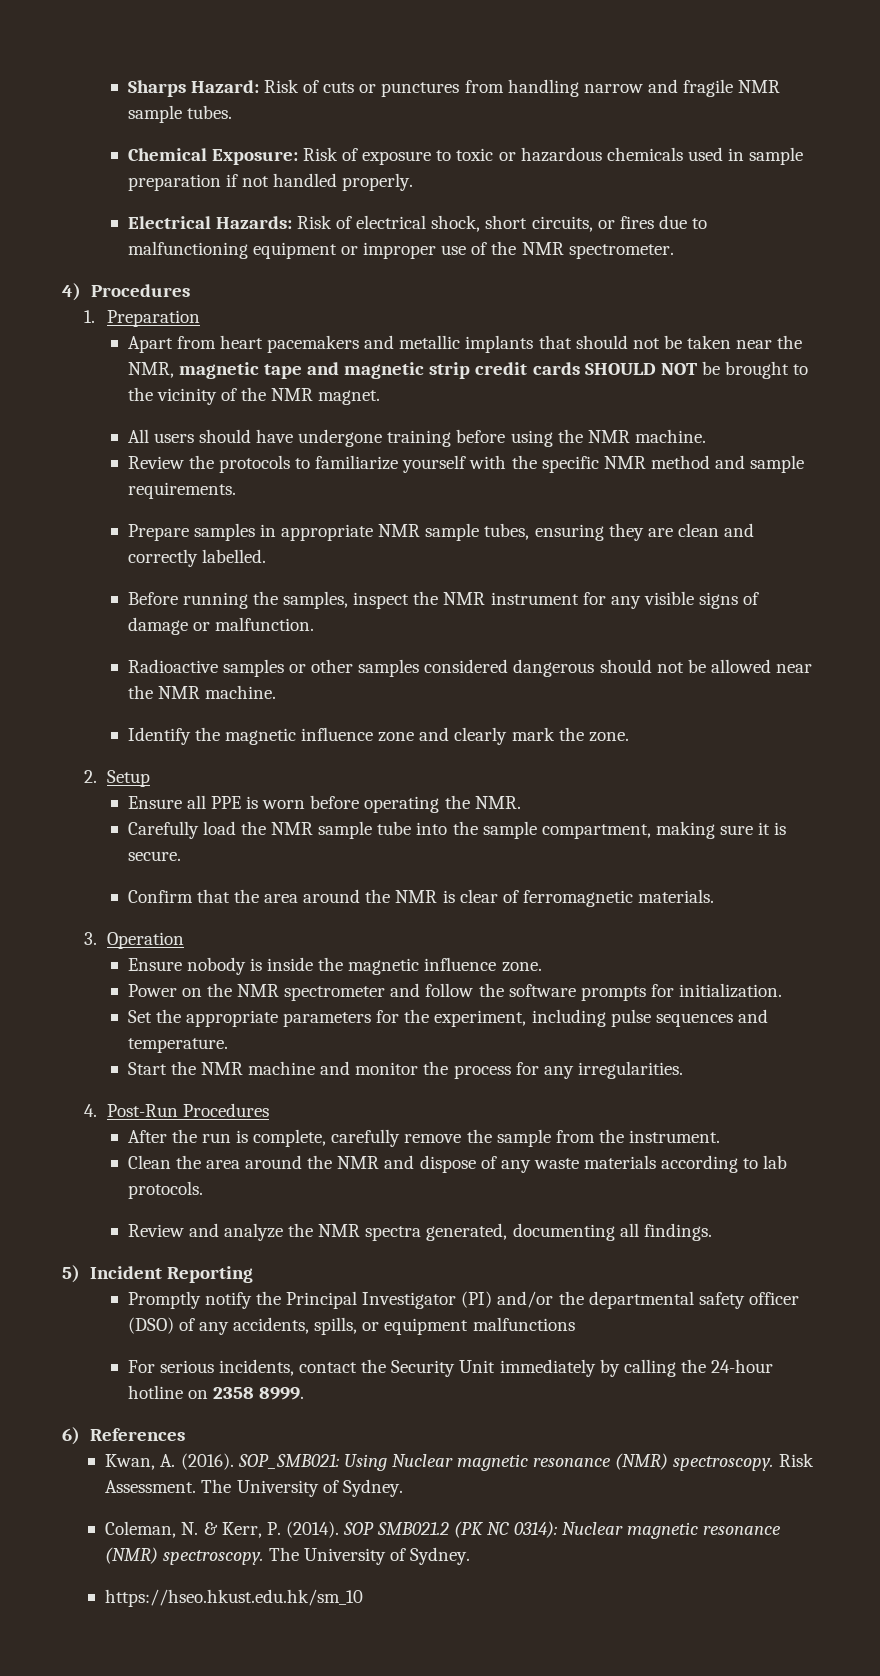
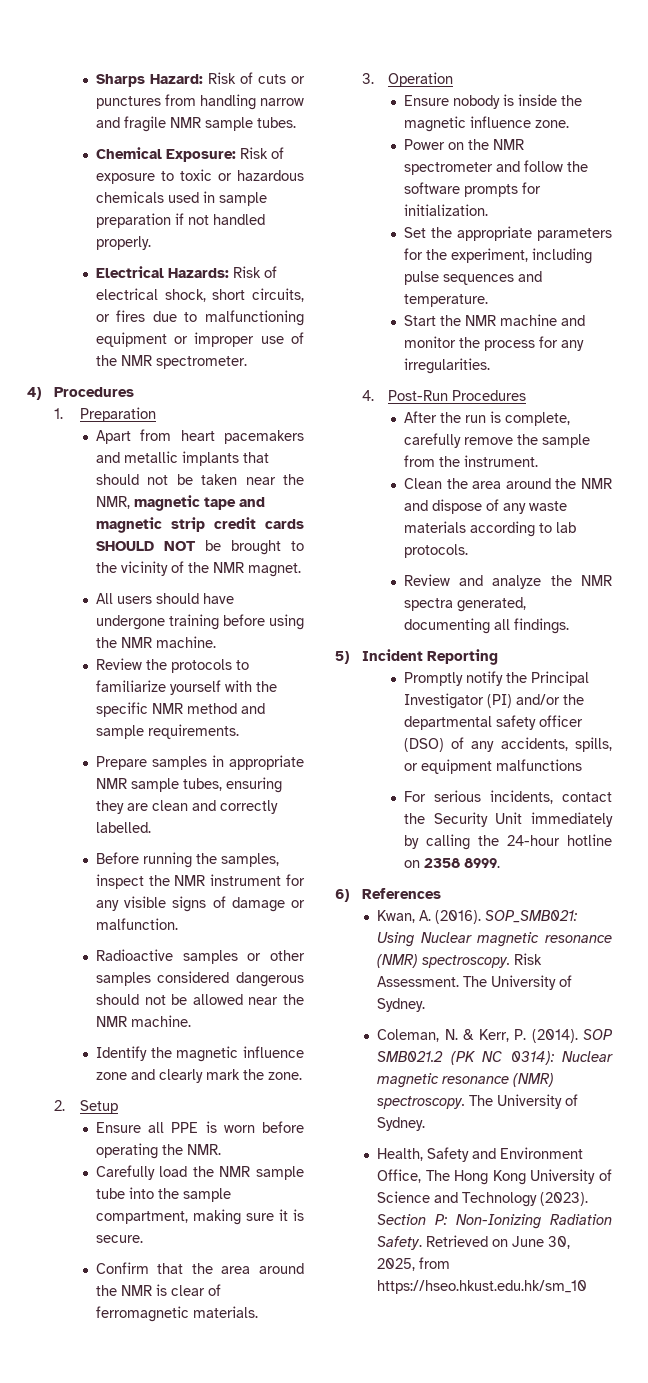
- https://hseo.hkust.edu.hk/sm_10
+ Health, Safety and Environment Office, The Hong Kong University of Science and Technology (2023). Section P: Non-Ionizing Radiation Safety. Retrieved on June 30, 2025, from https://hseo.hkust.edu.hk/sm_10

